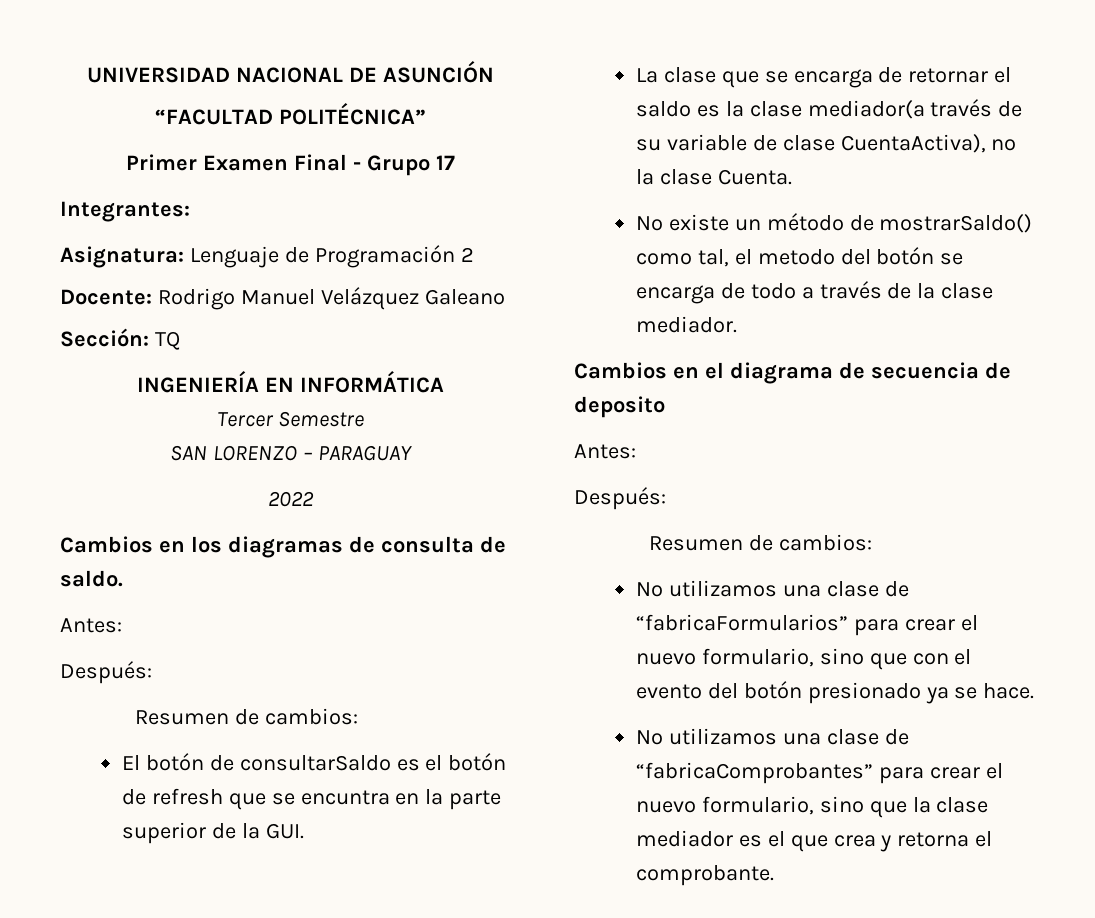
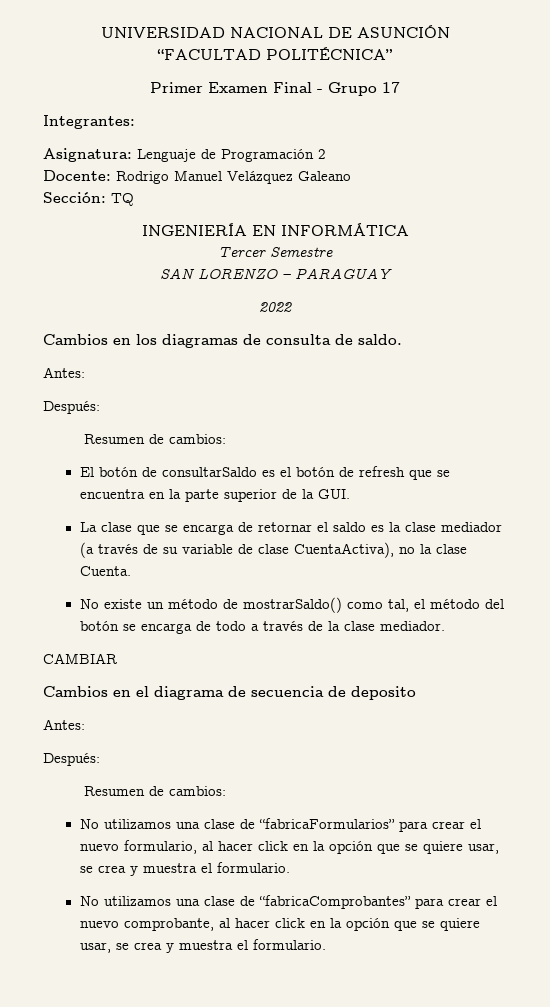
- El botón de consultarSaldo es el botón de refresh que se encuntra en la parte superior de la GUI.
+ El botón de consultarSaldo es el botón de refresh que se encuentra en la parte superior de la GUI.
- La clase que se encarga de retornar el saldo es la clase mediador(a través de su variable de clase CuentaActiva), no la clase Cuenta.
+ La clase que se encarga de retornar el saldo es la clase mediador (a través de su variable de clase CuentaActiva), no la clase Cuenta.
- No existe un método de mostrarSaldo() como tal, el metodo del botón se encarga de todo a través de la clase mediador.
+ No existe un método de mostrarSaldo() como tal, el método del botón se encarga de todo a través de la clase mediador.
+ CAMBIAR
- No utilizamos una clase de “fabricaFormularios” para crear el nuevo formulario, sino que con el evento del botón presionado ya se hace.
+ No utilizamos una clase de “fabricaFormularios” para crear el nuevo formulario, al hacer click en la opción que se quiere usar, se crea y muestra el formulario.
- No utilizamos una clase de “fabricaComprobantes” para crear el nuevo formulario, sino que la clase mediador es el que crea y retorna el comprobante.
+ No utilizamos una clase de “fabricaComprobantes” para crear el nuevo comprobante, al hacer click en la opción que se quiere usar, se crea y muestra el formulario.

